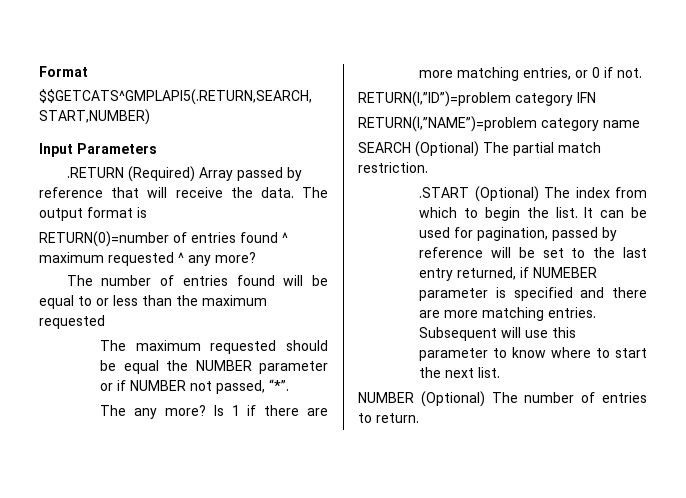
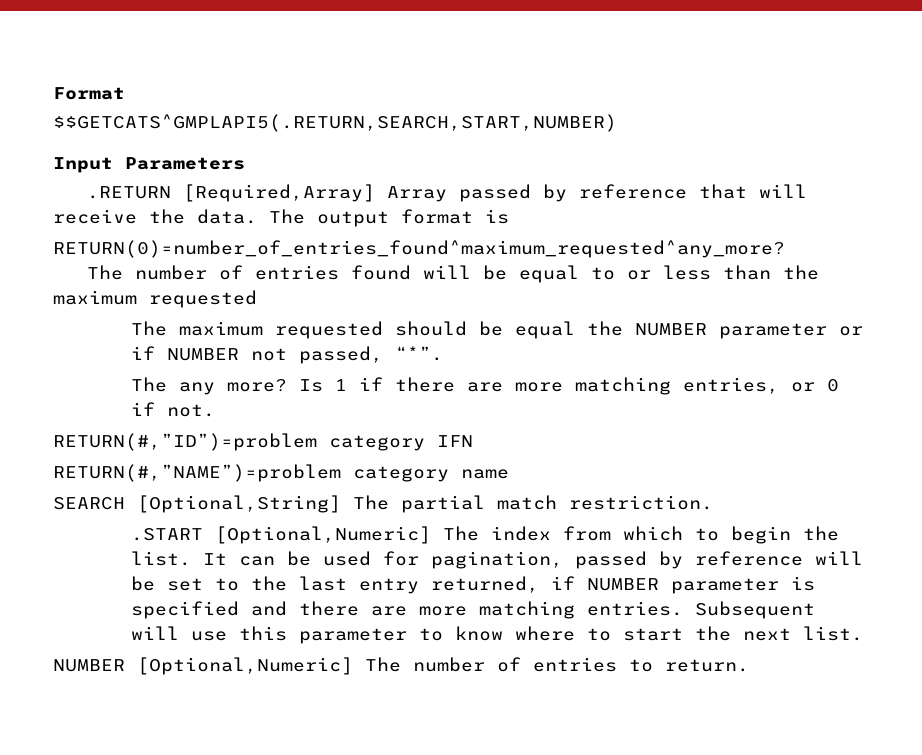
- .RETURN (Required) Array passed by reference that will receive the data.
+ .RETURN [Required,Array] Array passed by reference that will receive the data.
- RETURN(0)=number of entries found ^ maximum requested ^ any more?
+ RETURN(0)=number_of_entries_found^maximum_requested^any_more?
- RETURN(I,”ID”)=problem category IFN
+ RETURN(#,”ID”)=problem category IFN
- RETURN(I,”NAME”)=problem category name
+ RETURN(#,”NAME”)=problem category name
- SEARCH (Optional) The partial match restriction.
+ SEARCH [Optional,String] The partial match restriction.
- .START (Optional) The index from which to begin the list.
+ .START [Optional,Numeric] The index from which to begin the list.
- It can be used for pagination, passed by reference will be set to the last entry returned, if NUMEBER parameter is specified and there are more matching entries.
+ It can be used for pagination, passed by reference will be set to the last entry returned, if NUMBER parameter is specified and there are more matching entries.
- NUMBER (Optional) The number of entries to return.
+ NUMBER [Optional,Numeric] The number of entries to return.

